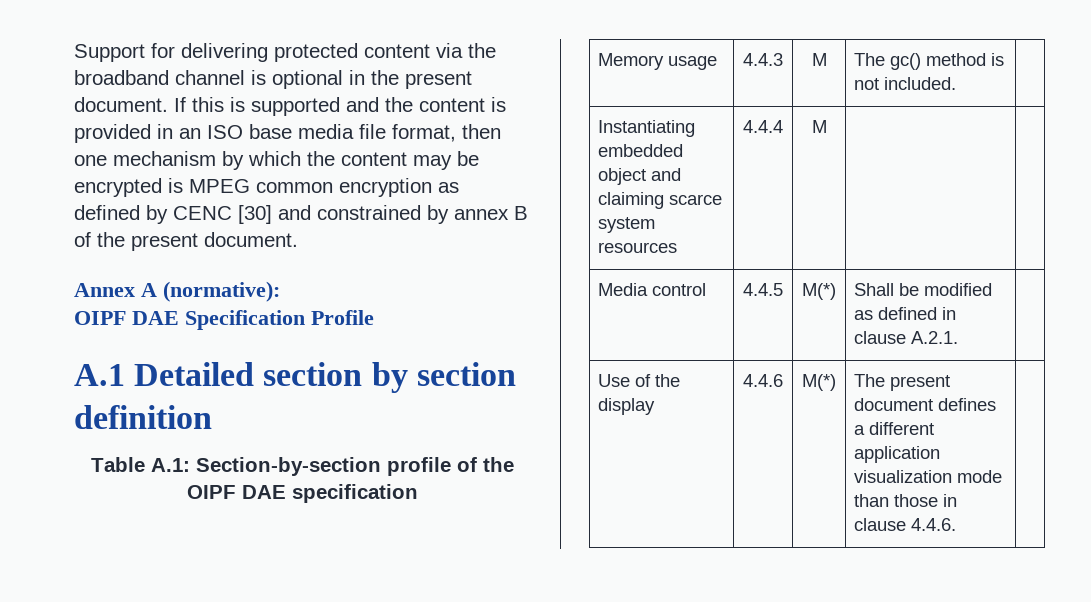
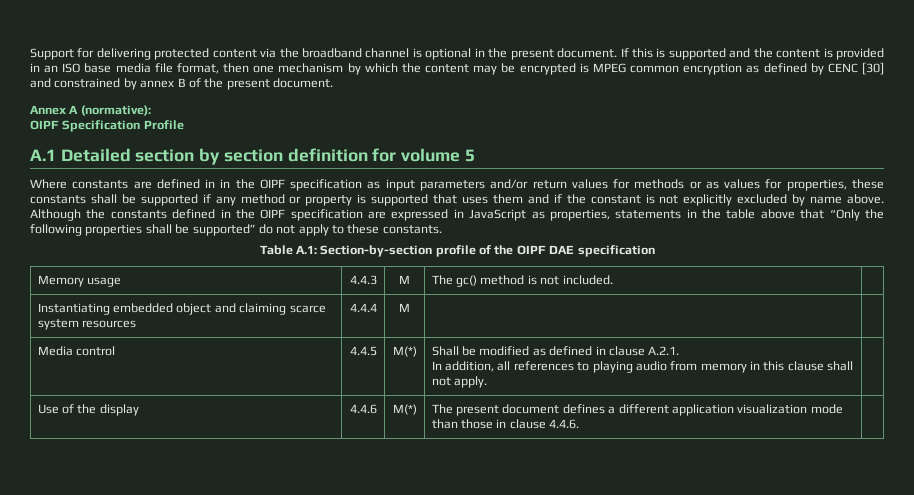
- OIPF DAE Specification Profile
+ OIPF Specification Profile
- A.1 Detailed section by section definition
+ A.1 Detailed section by section definition for volume 5
+ Where constants are defined in in the OIPF specification as input parameters and/or return values for methods or as values for properties, these constants shall be supported if any method or property is supported that uses them and if the constant is not explicitly excluded by name above. Although the constants defined in the OIPF specification are expressed in JavaScript as properties, statements in the table above that “Only the following properties shall be supported” do not apply to these constants.
- Media control | 4.4.5 | M(*) | Shall be modified as defined in clause A.2.1. |
+ Media control | 4.4.5 | M(*) | Shall be modified as defined in clause A.2.1.
+ In addition, all references to playing audio from memory in this clause shall not apply. |

